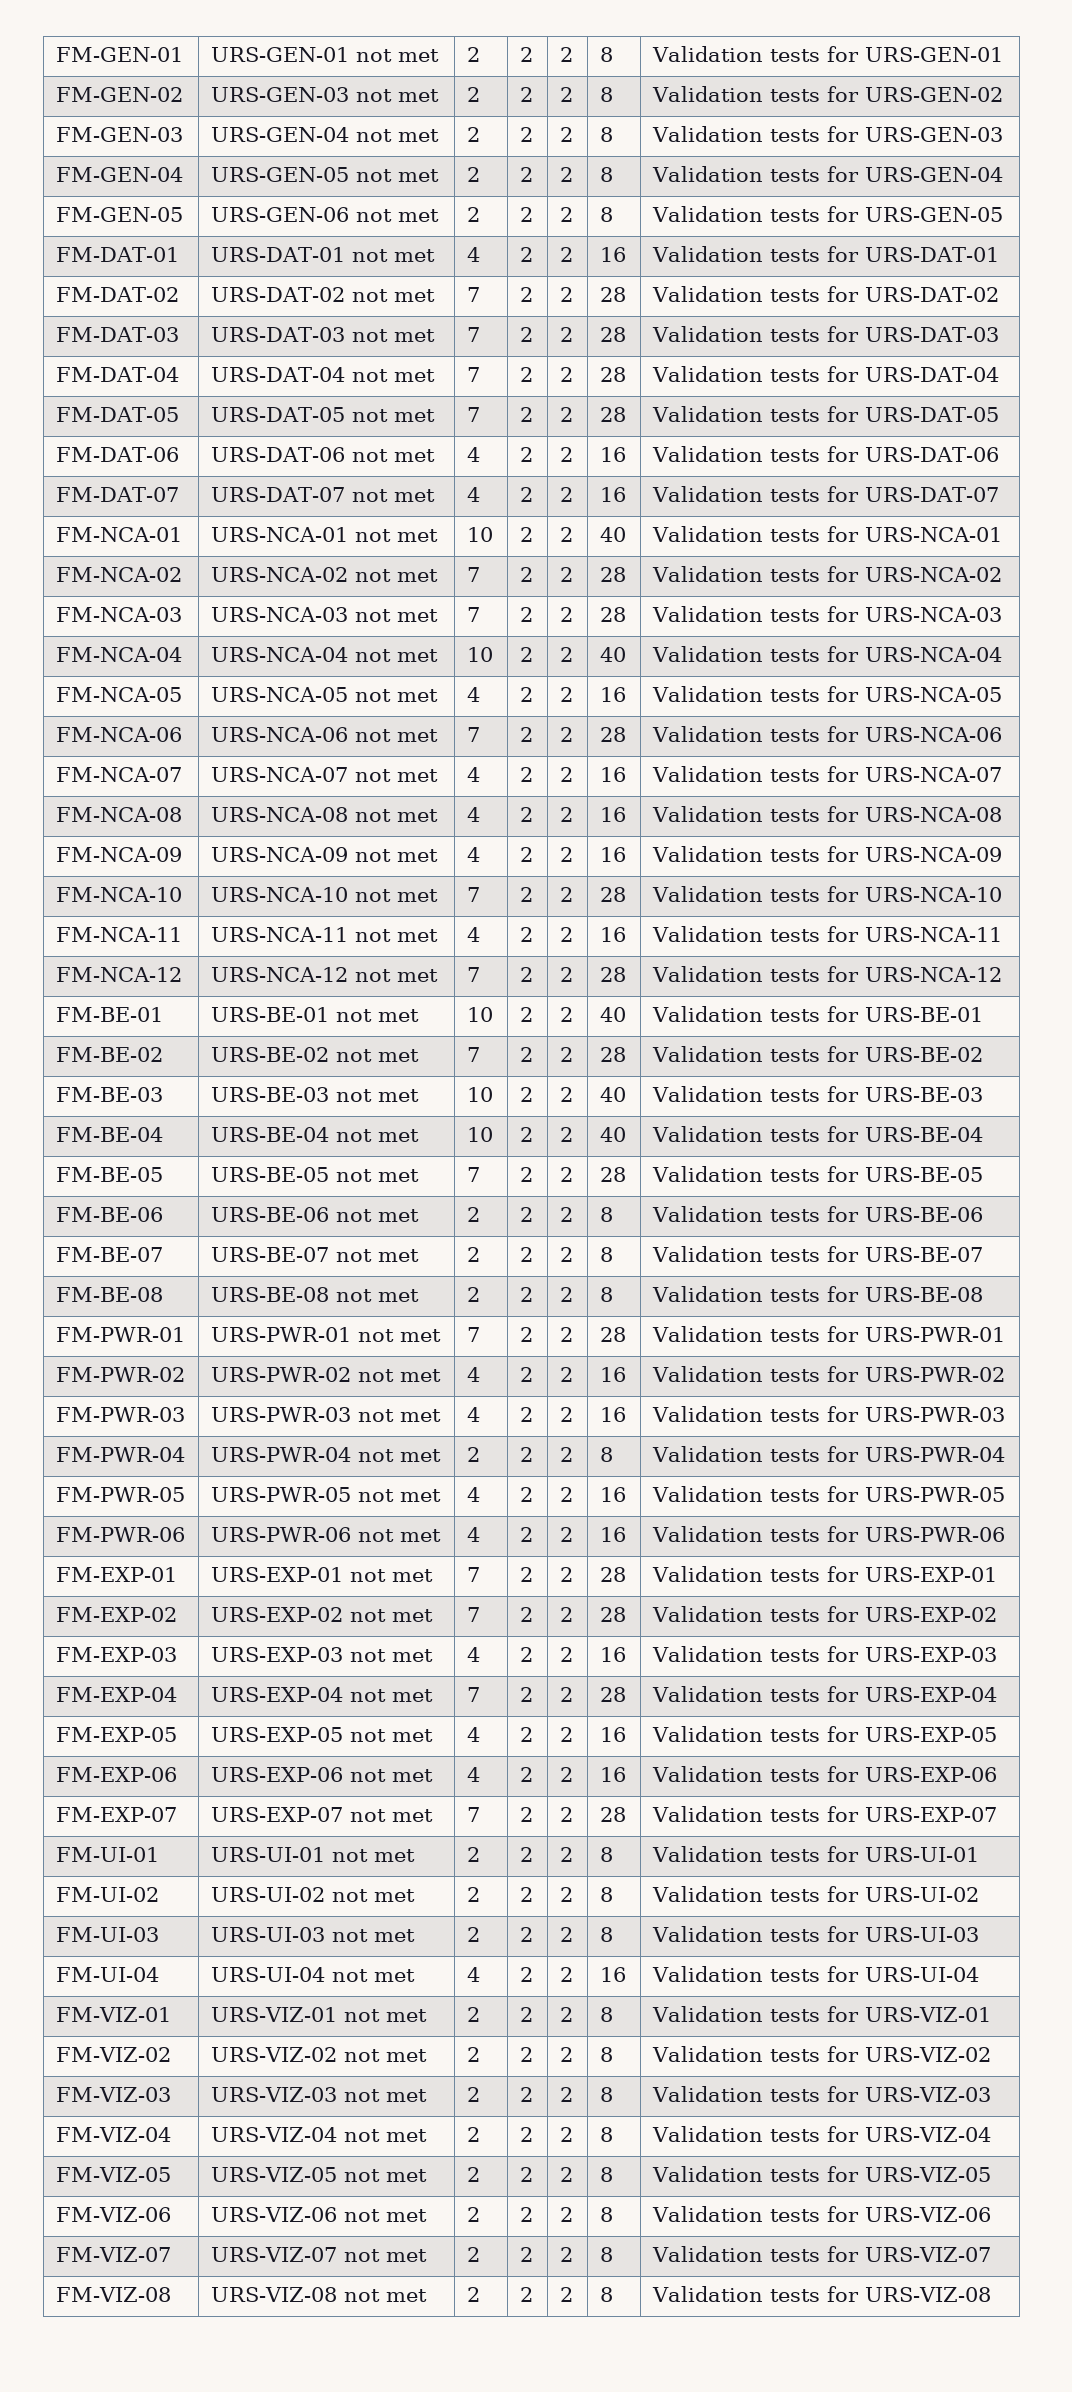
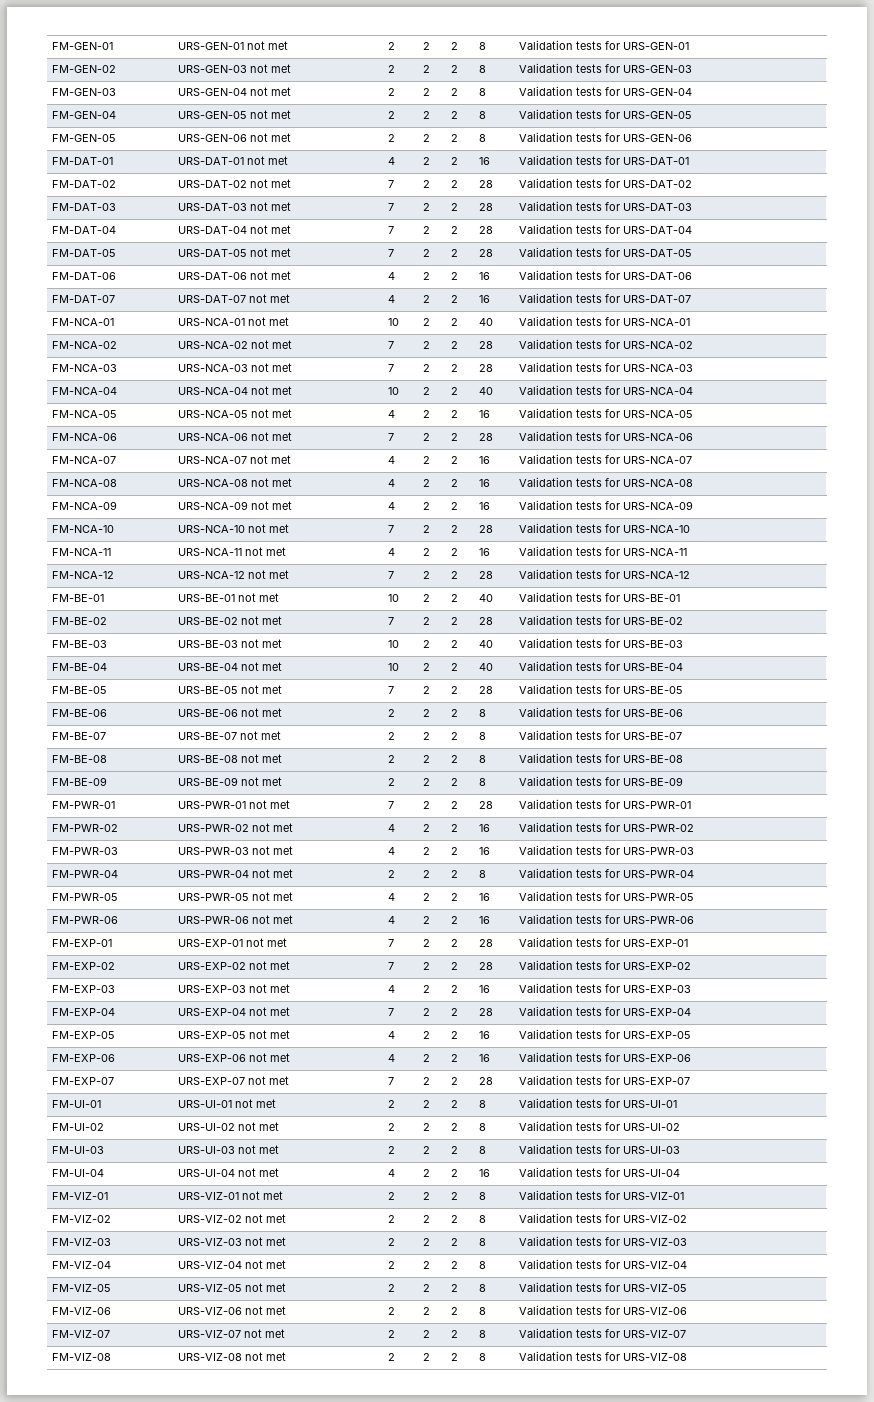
- FM-GEN-02 | URS-GEN-03 not met | 2 | 2 | 2 | 8 | Validation tests for URS-GEN-02
+ FM-GEN-02 | URS-GEN-03 not met | 2 | 2 | 2 | 8 | Validation tests for URS-GEN-03
- FM-GEN-03 | URS-GEN-04 not met | 2 | 2 | 2 | 8 | Validation tests for URS-GEN-03
+ FM-GEN-03 | URS-GEN-04 not met | 2 | 2 | 2 | 8 | Validation tests for URS-GEN-04
- FM-GEN-04 | URS-GEN-05 not met | 2 | 2 | 2 | 8 | Validation tests for URS-GEN-04
+ FM-GEN-04 | URS-GEN-05 not met | 2 | 2 | 2 | 8 | Validation tests for URS-GEN-05
- FM-GEN-05 | URS-GEN-06 not met | 2 | 2 | 2 | 8 | Validation tests for URS-GEN-05
+ FM-GEN-05 | URS-GEN-06 not met | 2 | 2 | 2 | 8 | Validation tests for URS-GEN-06
+ FM-BE-09 | URS-BE-09 not met | 2 | 2 | 2 | 8 | Validation tests for URS-BE-09

